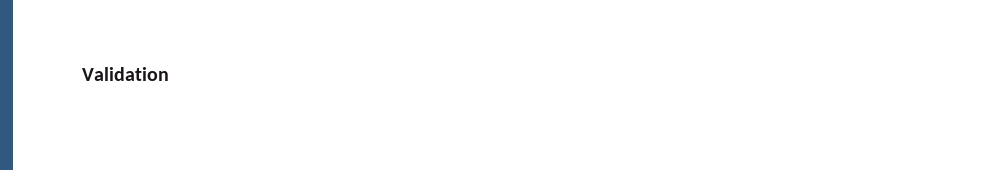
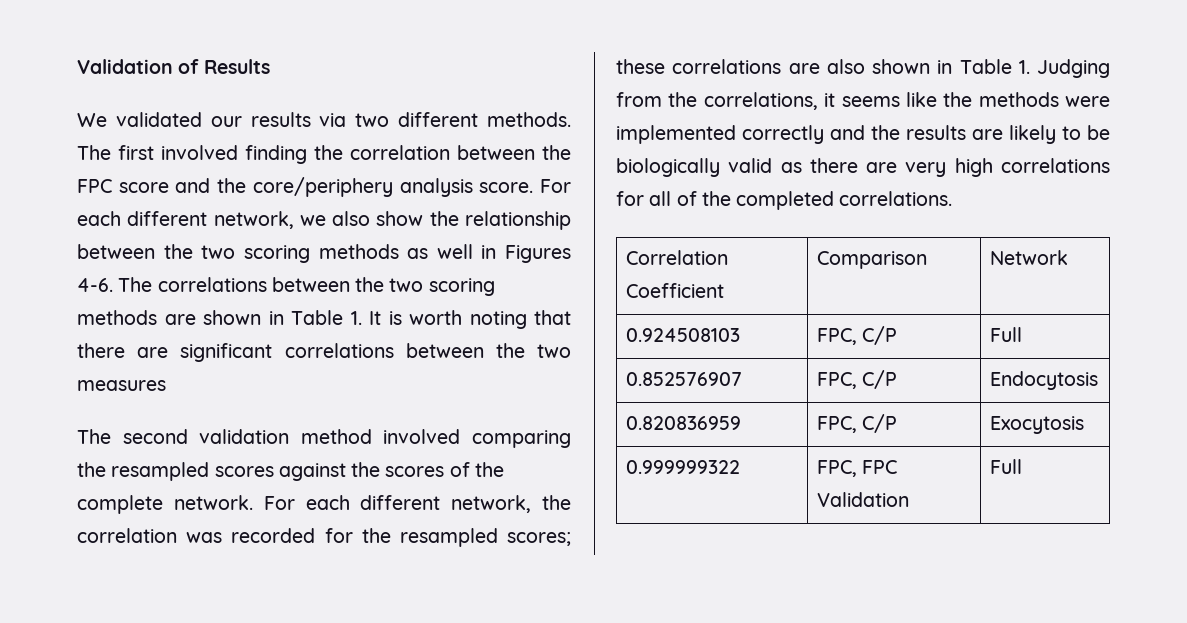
- Validation
+ Validation of Results
+ We validated our results via two different methods. The first involved finding the correlation between the FPC score and the core/periphery analysis score. For each different network, we also show the relationship between the two scoring methods as well in Figures 4-6. The correlations between the two scoring methods are shown in Table 1. It is worth noting that there are significant correlations between the two measures
+ The second validation method involved comparing the resampled scores against the scores of the complete network. For each different network, the correlation was recorded for the resampled scores; these correlations are also shown in Table 1. Judging from the correlations, it seems like the methods were implemented correctly and the results are likely to be biologically valid as there are very high correlations for all of the completed correlations.
+ Correlation Coefficient | Comparison | Network
+ 0.924508103 | FPC, C/P | Full
+ 0.852576907 | FPC, C/P | Endocytosis
+ 0.820836959 | FPC, C/P | Exocytosis
+ 0.999999322 | FPC, FPC Validation | Full

